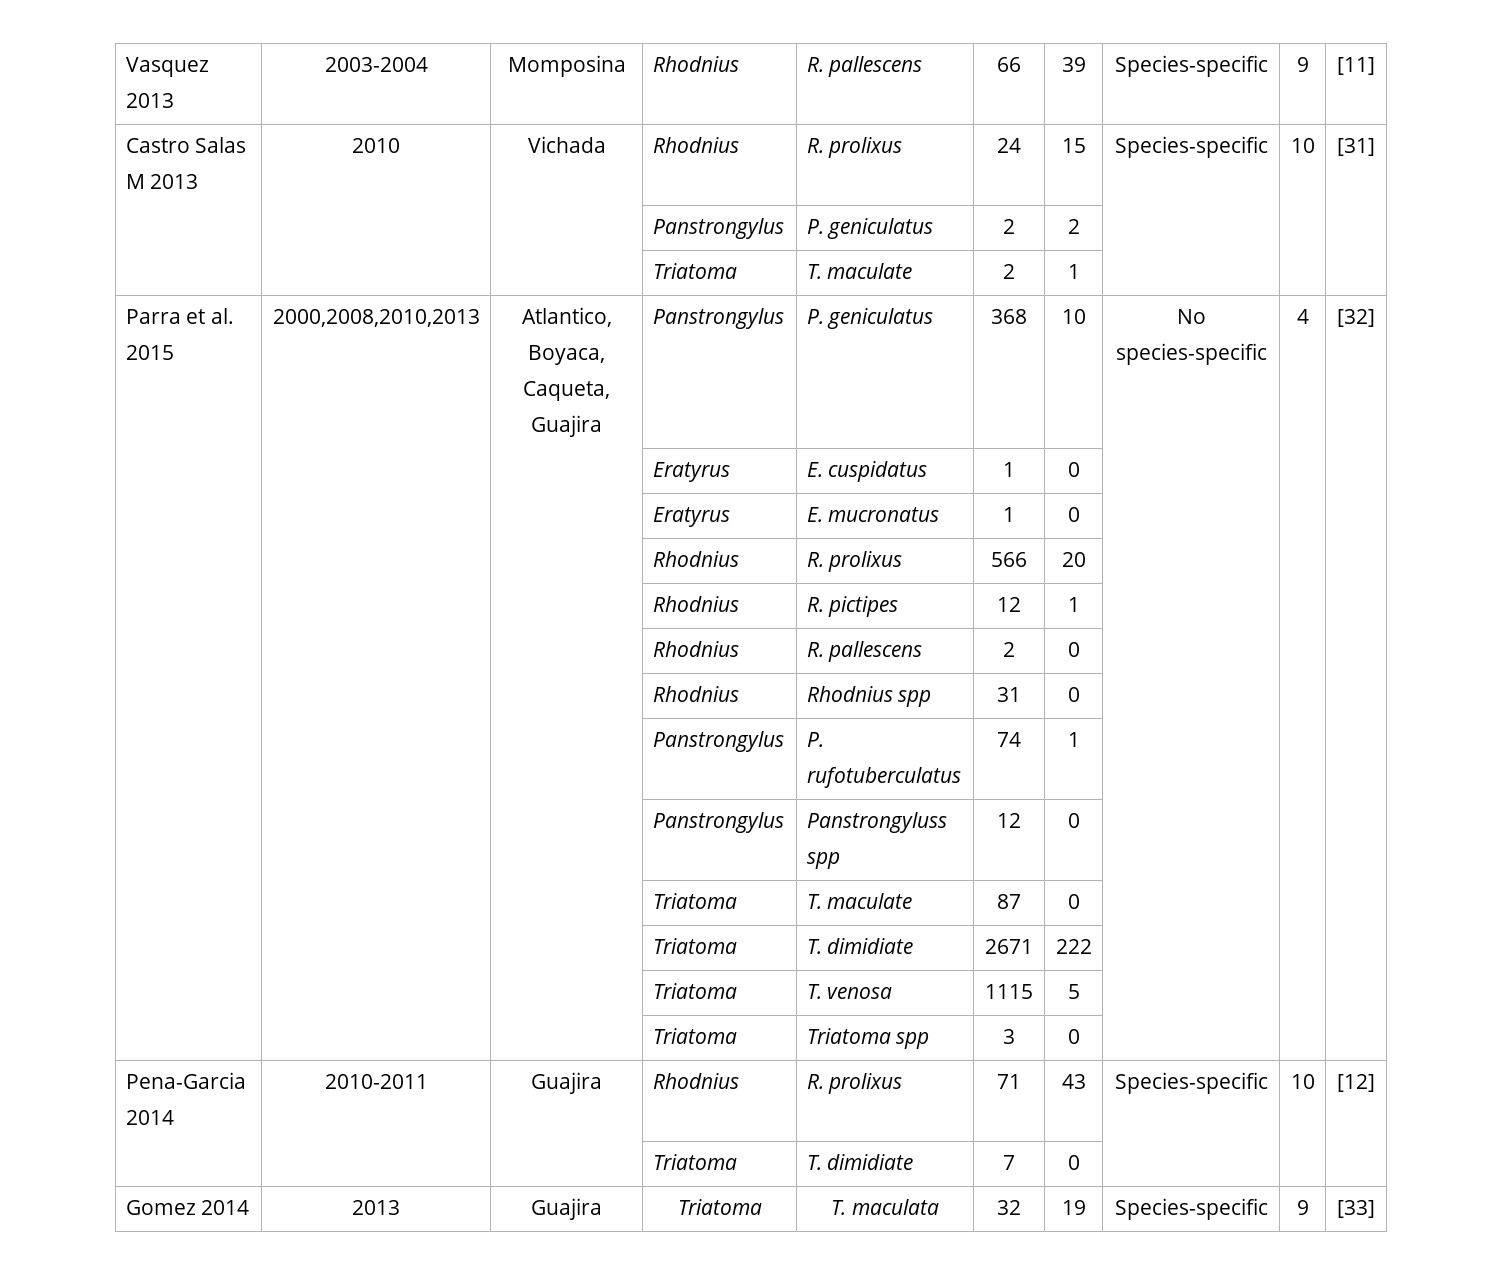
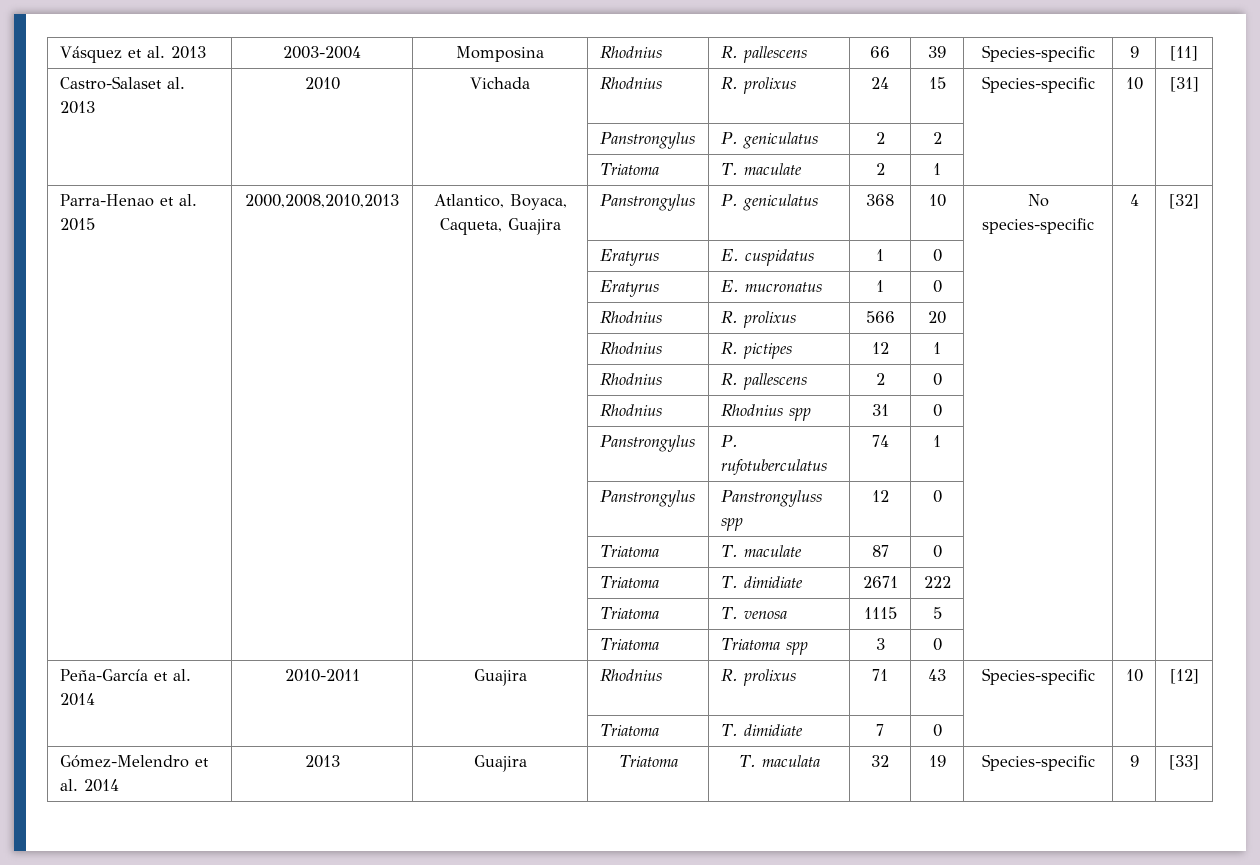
- Vasquez 2013 | 2003-2004 | Momposina | Rhodnius | R. pallescens | 66 | 39 | Species-specific | 9 | [11]
+ Vásquez et al. 2013 | 2003-2004 | Momposina | Rhodnius | R. pallescens | 66 | 39 | Species-specific | 9 | [11]
- Castro Salas M 2013 | 2010 | Vichada | Rhodnius | R. prolixus | 24 | 15 | Species-specific | 10 | [31]
+ Castro-Salaset al. 2013 | 2010 | Vichada | Rhodnius | R. prolixus | 24 | 15 | Species-specific | 10 | [31]
- Parra et al. 2015 | 2000,2008,2010,2013 | Atlantico, Boyaca, Caqueta, Guajira | Panstrongylus | P. geniculatus | 368 | 10 | No species-specific | 4 | [32]
+ Parra-Henao et al. 2015 | 2000,2008,2010,2013 | Atlantico, Boyaca, Caqueta, Guajira | Panstrongylus | P. geniculatus | 368 | 10 | No species-specific | 4 | [32]
- Pena-Garcia 2014 | 2010-2011 | Guajira | Rhodnius | R. prolixus | 71 | 43 | Species-specific | 10 | [12]
+ Peña-García et al. 2014 | 2010-2011 | Guajira | Rhodnius | R. prolixus | 71 | 43 | Species-specific | 10 | [12]
- Gomez 2014 | 2013 | Guajira | Triatoma | T. maculata | 32 | 19 | Species-specific | 9 | [33]
+ Gómez-Melendro et al. 2014 | 2013 | Guajira | Triatoma | T. maculata | 32 | 19 | Species-specific | 9 | [33]

